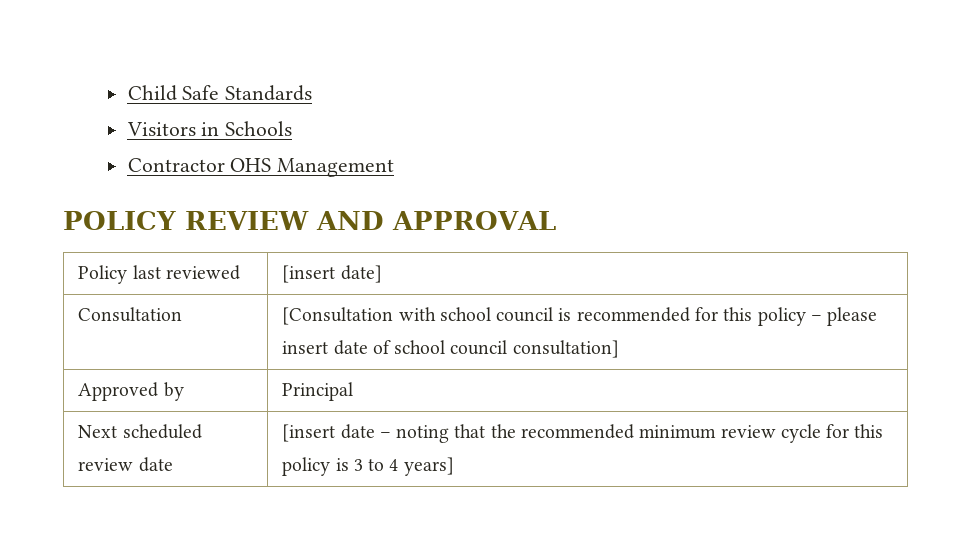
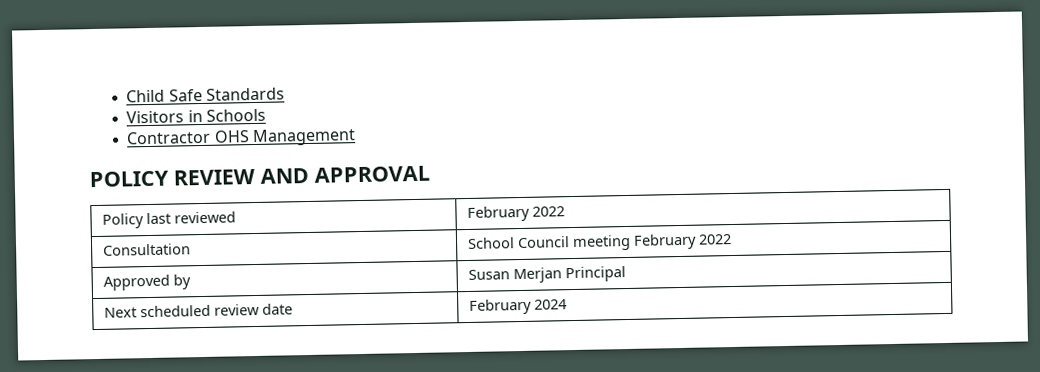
- Policy last reviewed | [insert date]
+ Policy last reviewed | February 2022
- Consultation | [Consultation with school council is recommended for this policy – please insert date of school council consultation]
+ Consultation | School Council meeting February 2022
- Approved by | Principal
+ Approved by | Susan Merjan Principal
- Next scheduled review date | [insert date – noting that the recommended minimum review cycle for this policy is 3 to 4 years]
+ Next scheduled review date | February 2024

